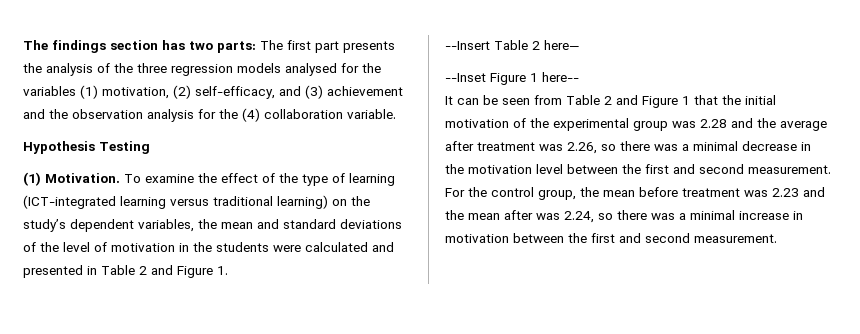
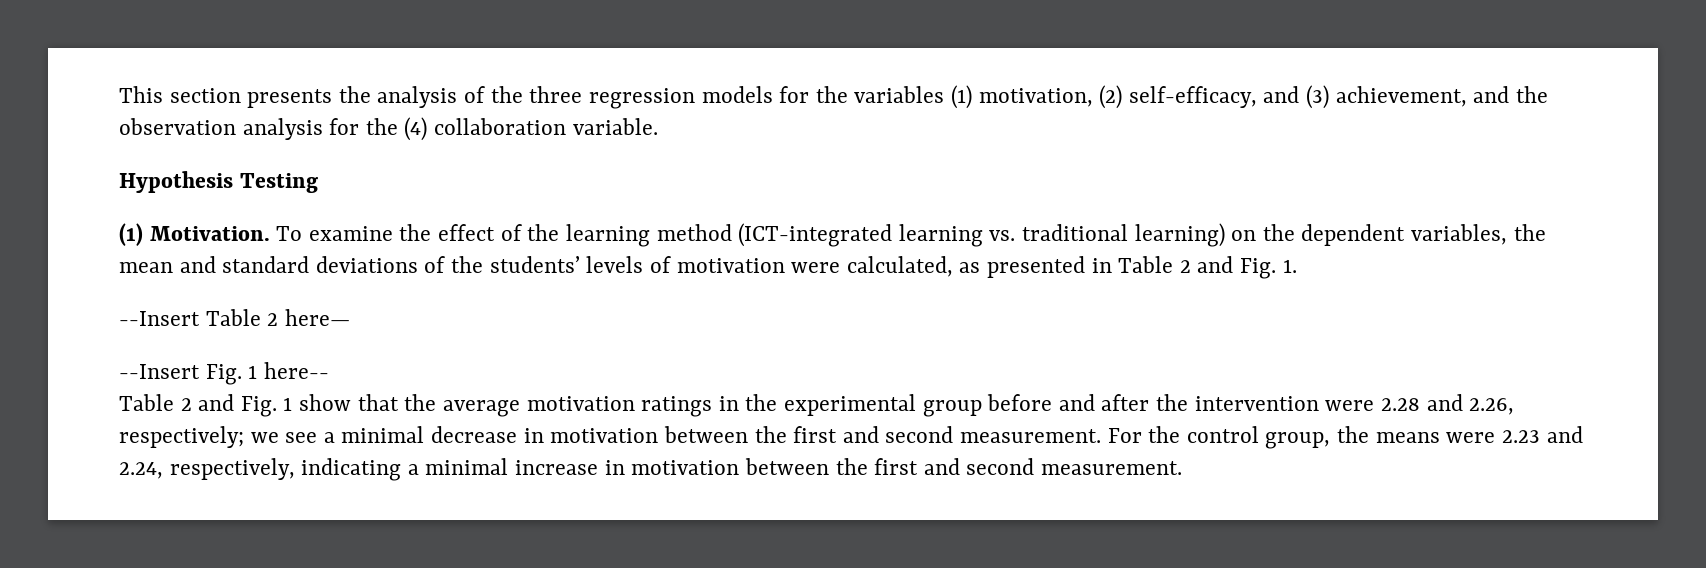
- The findings section has two parts: The first part presents the analysis of the three regression models analysed for the variables (1) motivation, (2) self-efficacy, and (3) achievement and the observation analysis for the (4) collaboration variable.
+ This section presents the analysis of the three regression models for the variables (1) motivation, (2) self-efficacy, and (3) achievement, and the observation analysis for the (4) collaboration variable.
- To examine the effect of the type of learning (ICT-integrated learning versus traditional learning) on the study’s dependent variables, the mean and standard deviations of the level of motivation in the students were calculated and presented in Table 2 and Figure 1.
+ To examine the effect of the learning method (ICT-integrated learning vs. traditional learning) on the dependent variables, the mean and standard deviations of the students’ levels of motivation were calculated, as presented in Table 2 and Fig. 1.
- --Inset Figure 1 here--
+ --Insert Fig. 1 here--
- It can be seen from Table 2 and Figure 1 that the initial motivation of the experimental group was 2.28 and the average after treatment was 2.26, so there was a minimal decrease in the motivation level between the first and second measurement.
+ Table 2 and Fig. 1 show that the average motivation ratings in the experimental group before and after the intervention were 2.28 and 2.26, respectively; we see a minimal decrease in motivation between the first and second measurement.
- For the control group, the mean before treatment was 2.23 and the mean after was 2.24, so there was a minimal increase in motivation between the first and second measurement.
+ For the control group, the means were 2.23 and 2.24, respectively, indicating a minimal increase in motivation between the first and second measurement.

